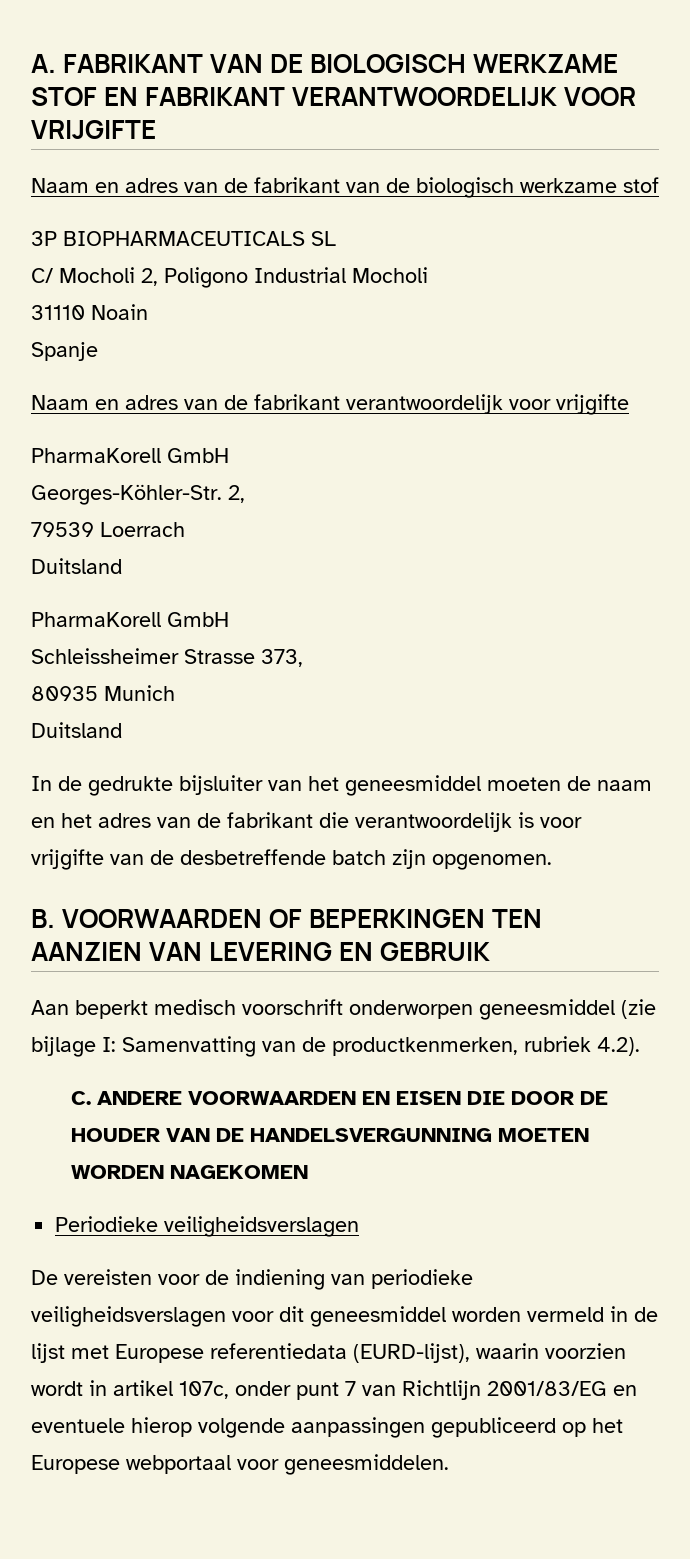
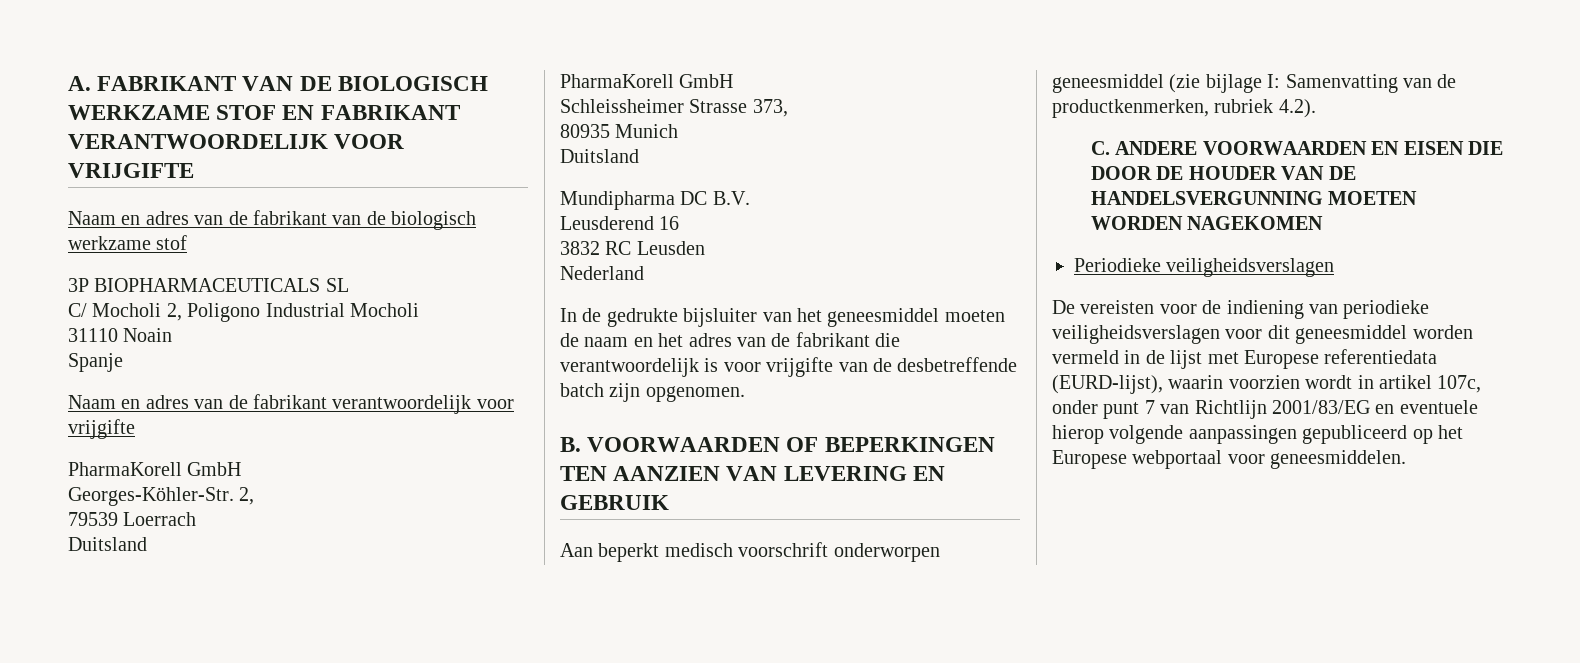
+ Mundipharma DC B.V.
+ Leusderend 16
+ 3832 RC Leusden
+ Nederland

